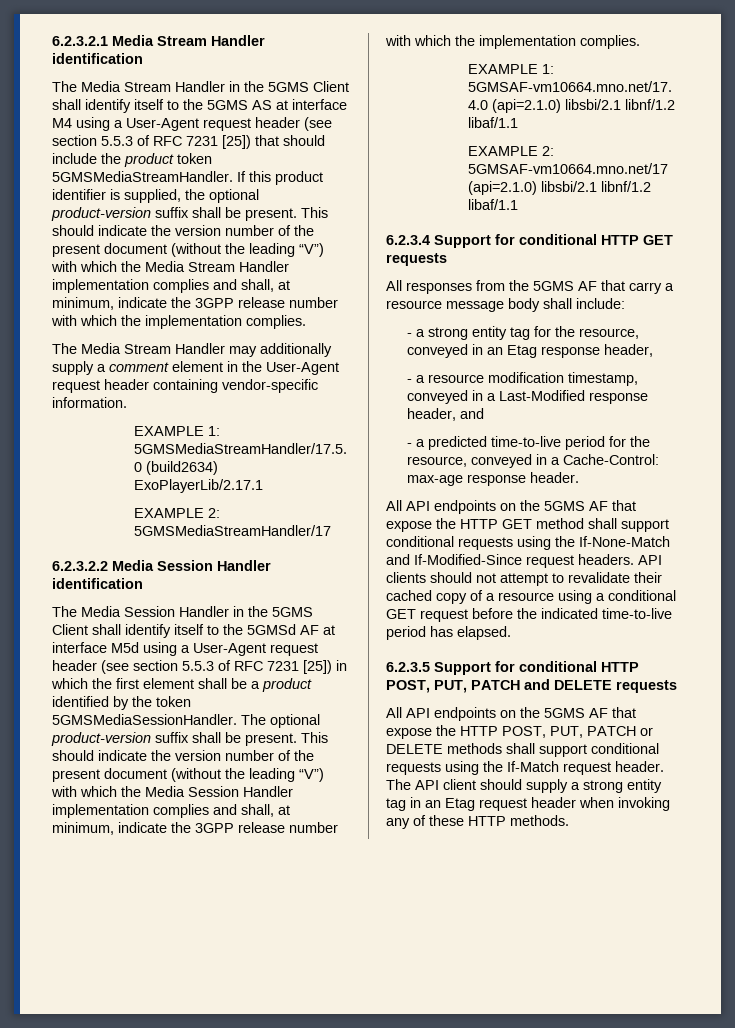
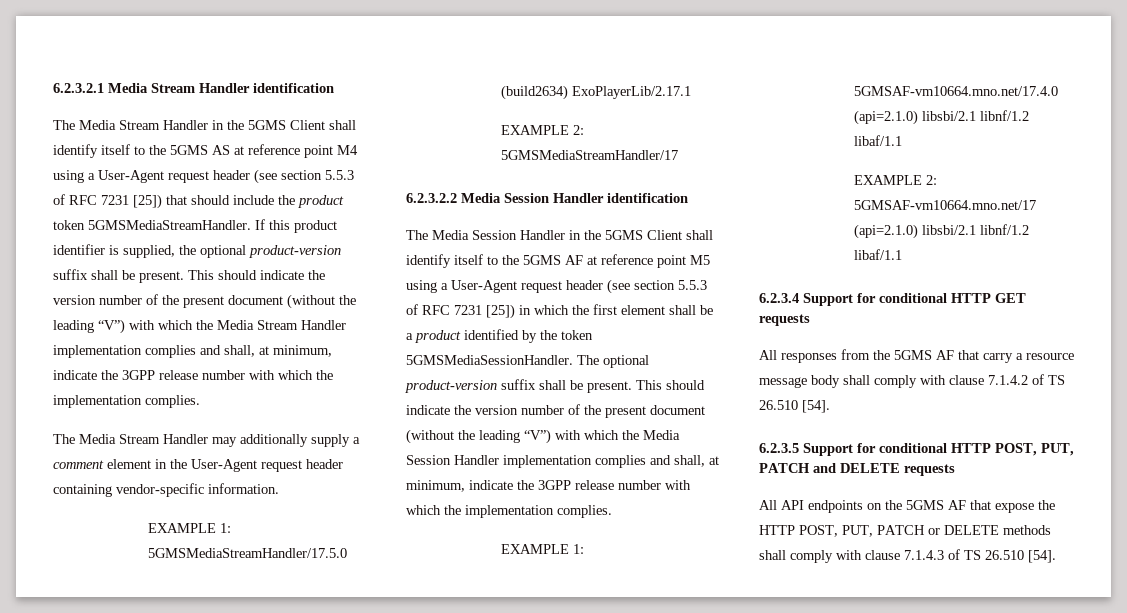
- The Media Stream Handler in the 5GMS Client shall identify itself to the 5GMS AS at interface M4 using a User-Agent request header (see section 5.5.3 of RFC 7231 [25]) that should include the product token 5GMSMediaStreamHandler.
+ The Media Stream Handler in the 5GMS Client shall identify itself to the 5GMS AS at reference point M4 using a User-Agent request header (see section 5.5.3 of RFC 7231 [25]) that should include the product token 5GMSMediaStreamHandler.
- The Media Session Handler in the 5GMS Client shall identify itself to the 5GMSd AF at interface M5d using a User-Agent request header (see section 5.5.3 of RFC 7231 [25]) in which the first element shall be a product identified by the token 5GMSMediaSessionHandler.
+ The Media Session Handler in the 5GMS Client shall identify itself to the 5GMS AF at reference point M5 using a User-Agent request header (see section 5.5.3 of RFC 7231 [25]) in which the first element shall be a product identified by the token 5GMSMediaSessionHandler.
- All responses from the 5GMS AF that carry a resource message body shall include:
- - a strong entity tag for the resource, conveyed in an Etag response header,
- - a resource modification timestamp, conveyed in a Last-Modified response header, and
- - a predicted time-to-live period for the resource, conveyed in a Cache-Control: max-age response header.
- All API endpoints on the 5GMS AF that expose the HTTP GET method shall support conditional requests using the If-None-Match and If-Modified-Since request headers. API clients should not attempt to revalidate their cached copy of a resource using a conditional GET request before the indicated time-to-live period has elapsed.
+ All responses from the 5GMS AF that carry a resource message body shall comply with clause 7.1.4.2 of TS 26.510 [54].
- All API endpoints on the 5GMS AF that expose the HTTP POST, PUT, PATCH or DELETE methods shall support conditional requests using the If-Match request header. The API client should supply a strong entity tag in an Etag request header when invoking any of these HTTP methods.
+ All API endpoints on the 5GMS AF that expose the HTTP POST, PUT, PATCH or DELETE methods shall comply with clause 7.1.4.3 of TS 26.510 [54].

